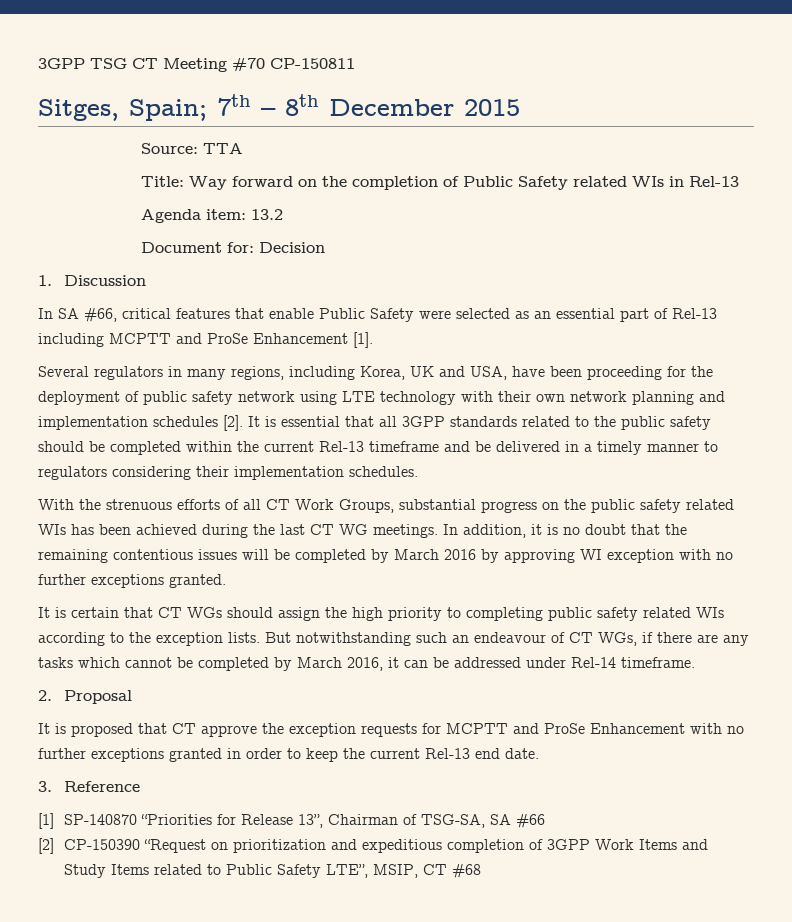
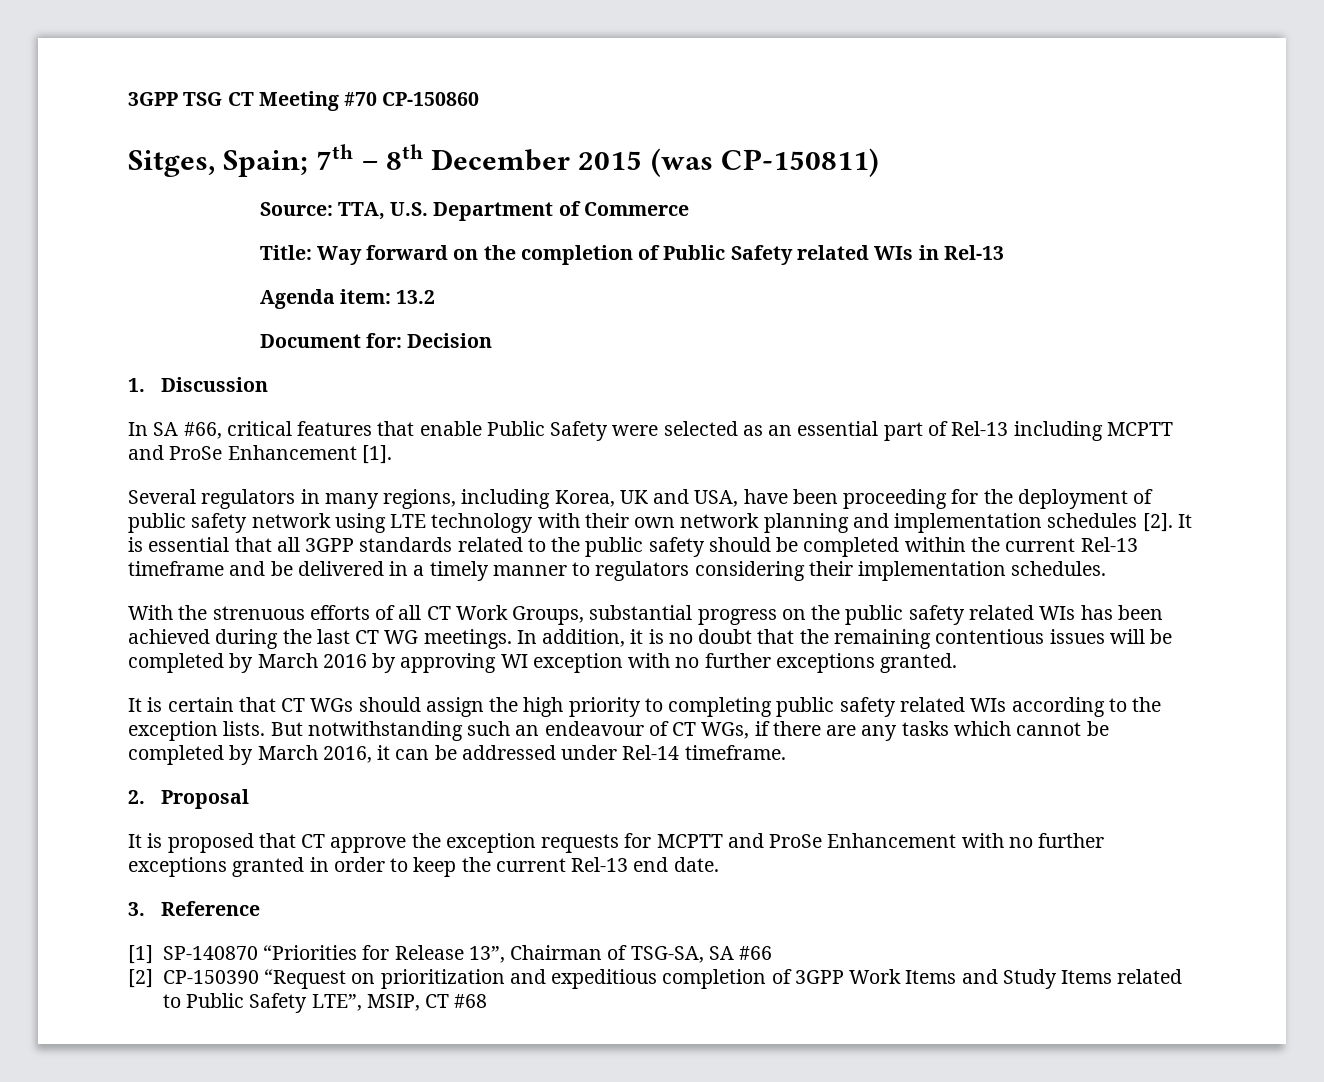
- 3GPP TSG CT Meeting #70 CP-150811
+ 3GPP TSG CT Meeting #70 CP-150860
- Sitges, Spain; 7th – 8th December 2015
+ Sitges, Spain; 7th – 8th December 2015 (was CP-150811)
- Source: TTA
+ Source: TTA, U.S. Department of Commerce

